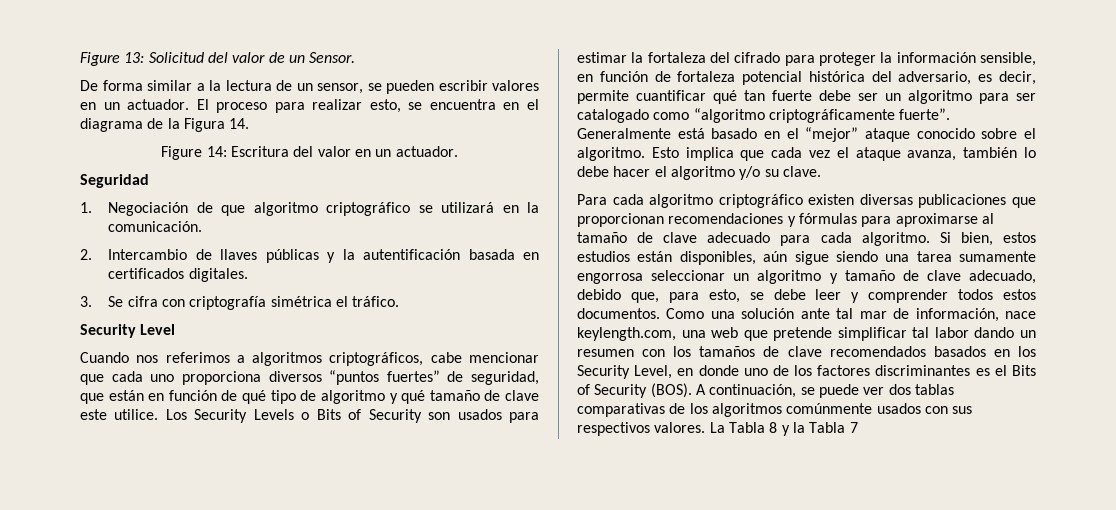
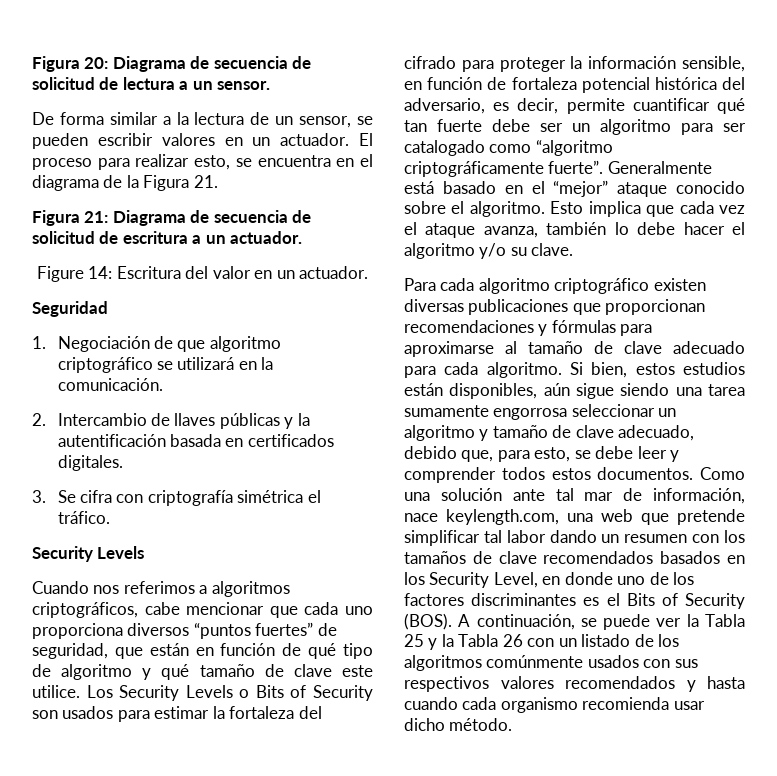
- Figure 13: Solicitud del valor de un Sensor.
+ Figura 20: Diagrama de secuencia de solicitud de lectura a un sensor.
- El proceso para realizar esto, se encuentra en el diagrama de la Figura 14.
+ El proceso para realizar esto, se encuentra en el diagrama de la Figura 21.
+ Figura 21: Diagrama de secuencia de solicitud de escritura a un actuador.
  3. Se cifra con criptografía simétrica el tráfico.
- Security Level
+ Security Levels
- A continuación, se puede ver dos tablas comparativas de los algoritmos comúnmente usados con sus respectivos valores. La Tabla 8 y la Tabla 7
+ A continuación, se puede ver la Tabla 25 y la Tabla 26 con un listado de los algoritmos comúnmente usados con sus respectivos valores recomendados y hasta cuando cada organismo recomienda usar dicho método.

